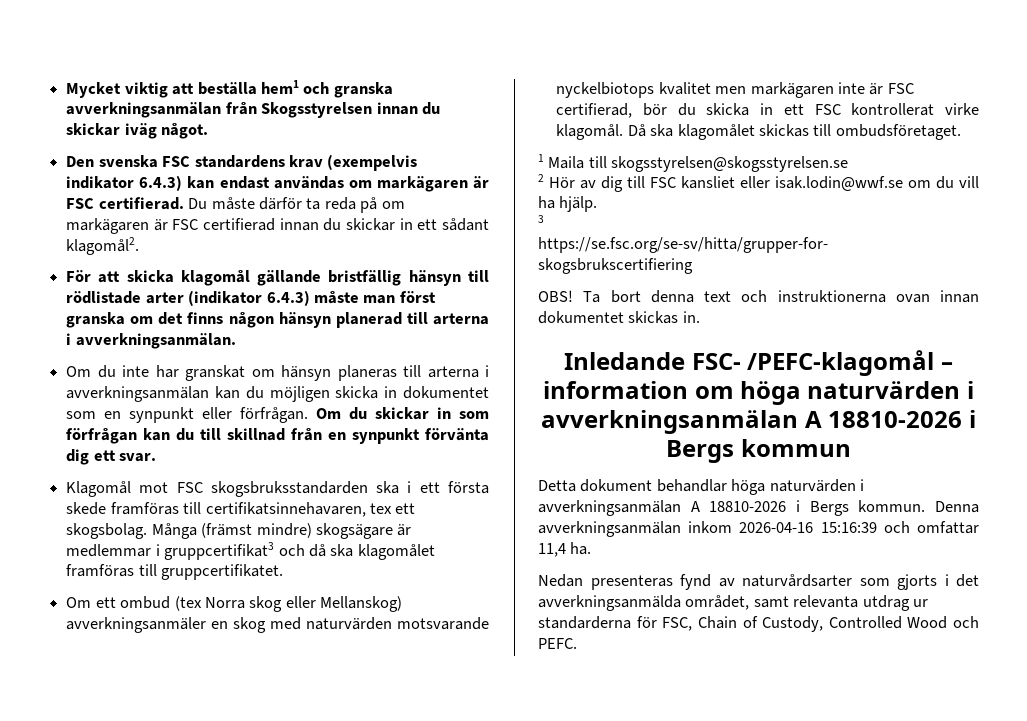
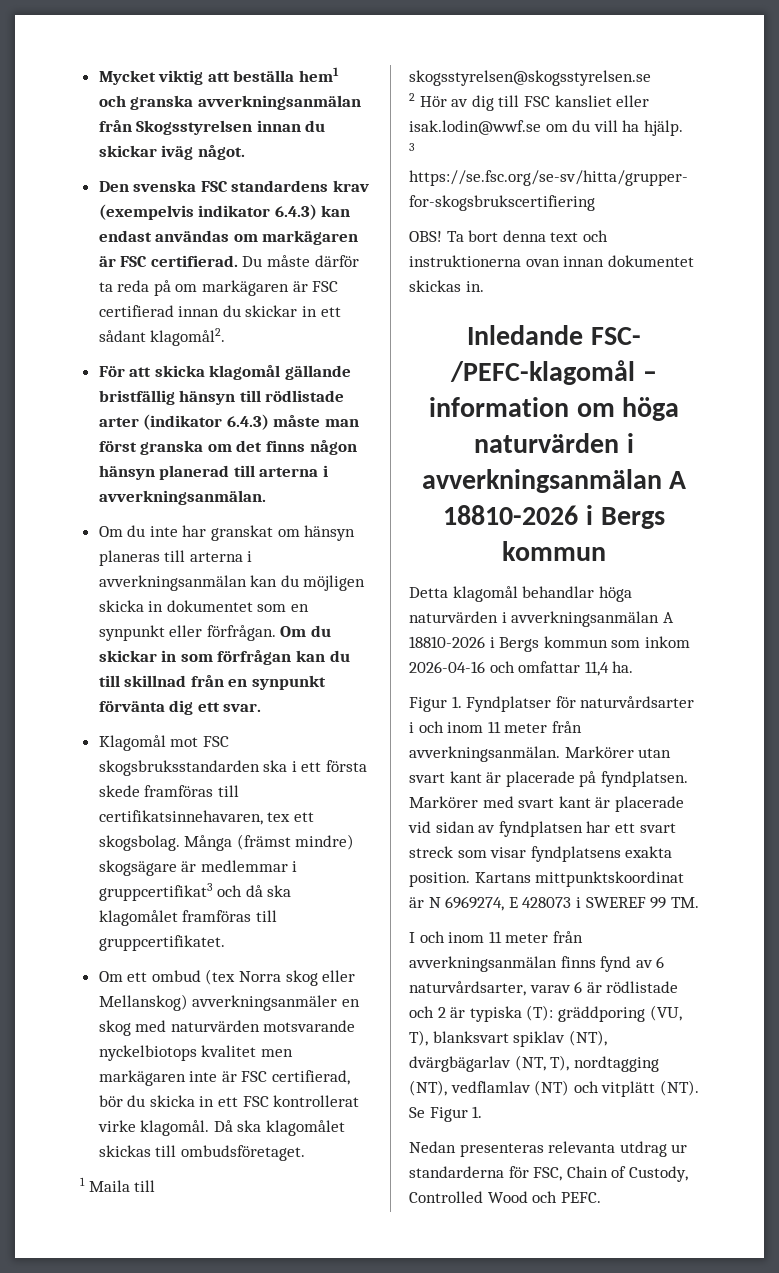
- Detta dokument behandlar höga naturvärden i avverkningsanmälan A 18810-2026 i Bergs kommun. Denna avverkningsanmälan inkom 2026-04-16 15:16:39 och omfattar 11,4 ha.
+ Detta klagomål behandlar höga naturvärden i avverkningsanmälan A 18810-2026 i Bergs kommun som inkom 2026-04-16 och omfattar 11,4 ha.
- Nedan presenteras fynd av naturvårdsarter som gjorts i det avverkningsanmälda området, samt relevanta utdrag ur standarderna för FSC, Chain of Custody, Controlled Wood och PEFC.
+ Figur 1. Fyndplatser för naturvårdsarter i och inom 11 meter från avverkningsanmälan. Markörer utan svart kant är placerade på fyndplatsen. Markörer med svart kant är placerade vid sidan av fyndplatsen har ett svart streck som visar fyndplatsens exakta position. Kartans mittpunktskoordinat är N 6969274, E 428073 i SWEREF 99 TM.
+ I och inom 11 meter från avverkningsanmälan finns fynd av 6 naturvårdsarter, varav 6 är rödlistade och 2 är typiska (T): gräddporing (VU, T), blanksvart spiklav (NT), dvärgbägarlav (NT, T), nordtagging (NT), vedflamlav (NT) och vitplätt (NT). Se Figur 1.
+ Nedan presenteras relevanta utdrag ur standarderna för FSC, Chain of Custody, Controlled Wood och PEFC.

